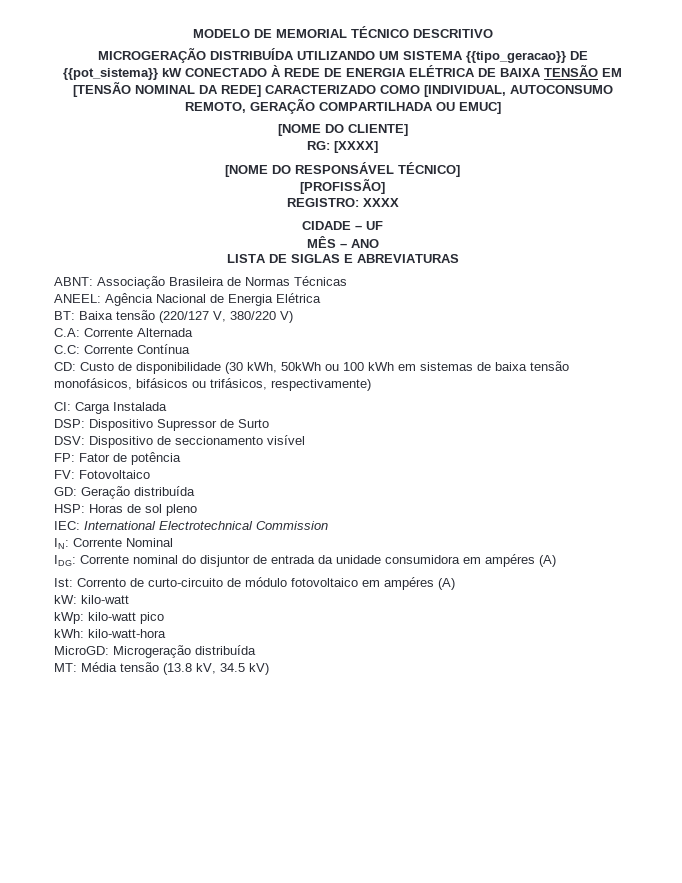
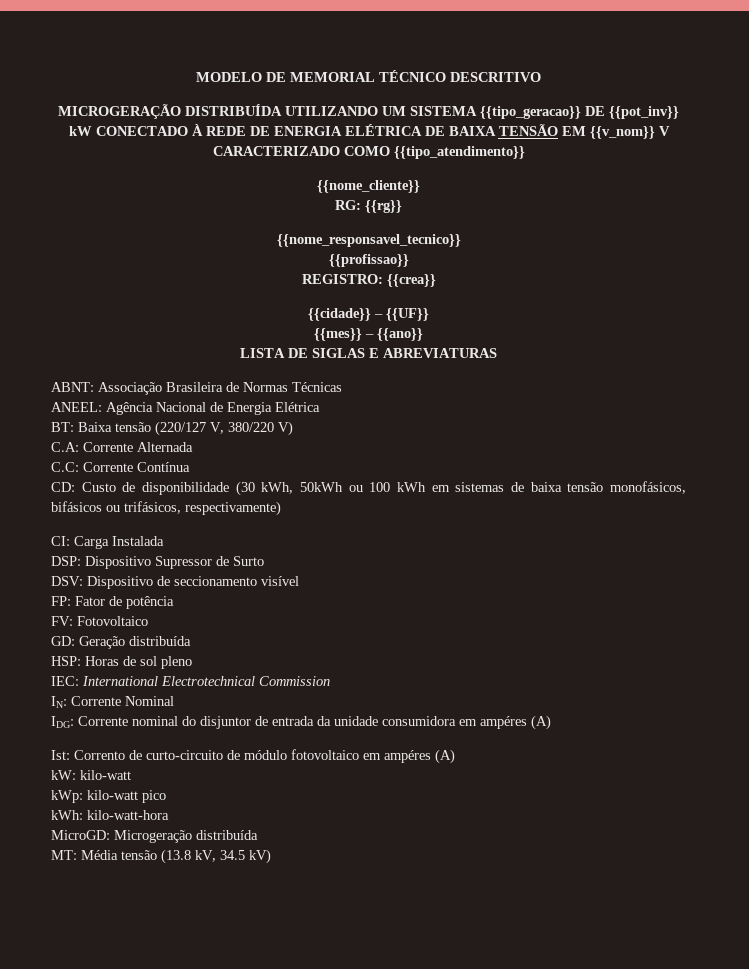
- MICROGERAÇÃO DISTRIBUÍDA UTILIZANDO UM SISTEMA {{tipo_geracao}} DE {{pot_sistema}} kW CONECTADO À REDE DE ENERGIA ELÉTRICA DE BAIXA TENSÃO EM [TENSÃO NOMINAL DA REDE] CARACTERIZADO COMO [INDIVIDUAL, AUTOCONSUMO REMOTO, GERAÇÃO COMPARTILHADA OU EMUC]
- [NOME DO CLIENTE]
- RG: [XXXX]
- [NOME DO RESPONSÁVEL TÉCNICO]
- [PROFISSÃO]
- REGISTRO: XXXX
- CIDADE – UF
- MÊS – ANO
+ MICROGERAÇÃO DISTRIBUÍDA UTILIZANDO UM SISTEMA {{tipo_geracao}} DE {{pot_inv}} kW CONECTADO À REDE DE ENERGIA ELÉTRICA DE BAIXA TENSÃO EM {{v_nom}} V CARACTERIZADO COMO {{tipo_atendimento}}
+ {{nome_cliente}}
+ RG: {{rg}}
+ {{nome_responsavel_tecnico}}
+ {{profissao}}
+ REGISTRO: {{crea}}
+ {{cidade}} – {{UF}}
+ {{mes}} – {{ano}}

